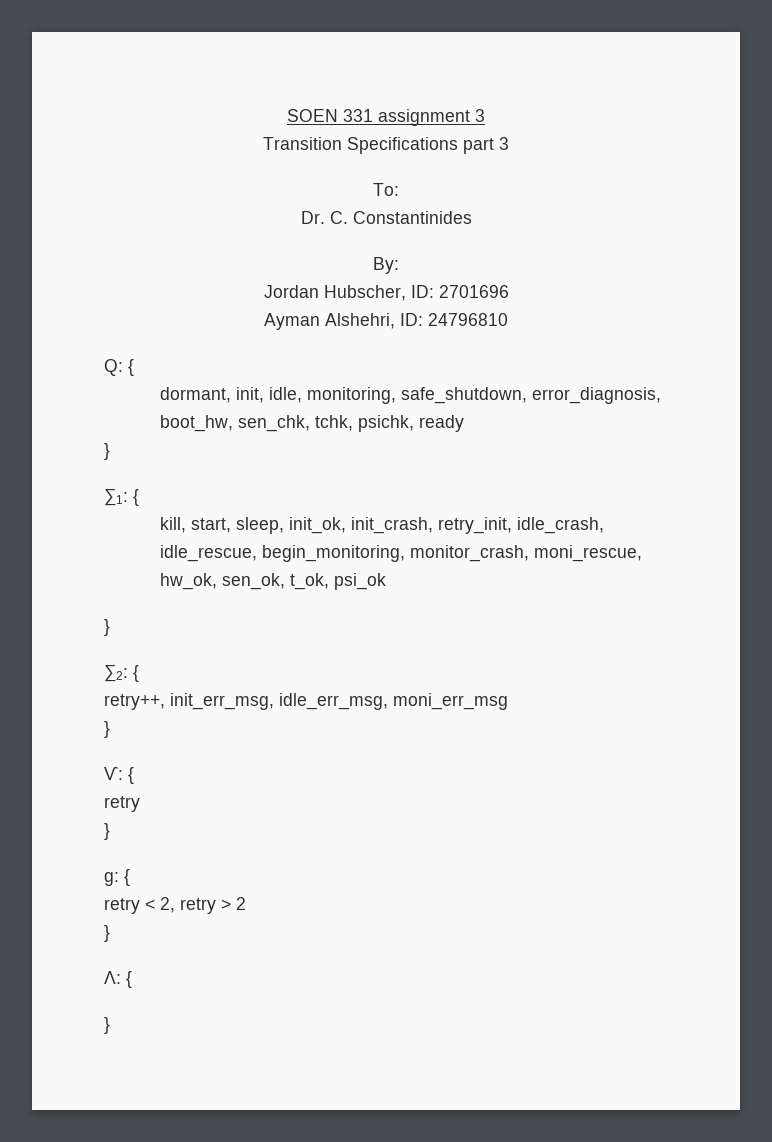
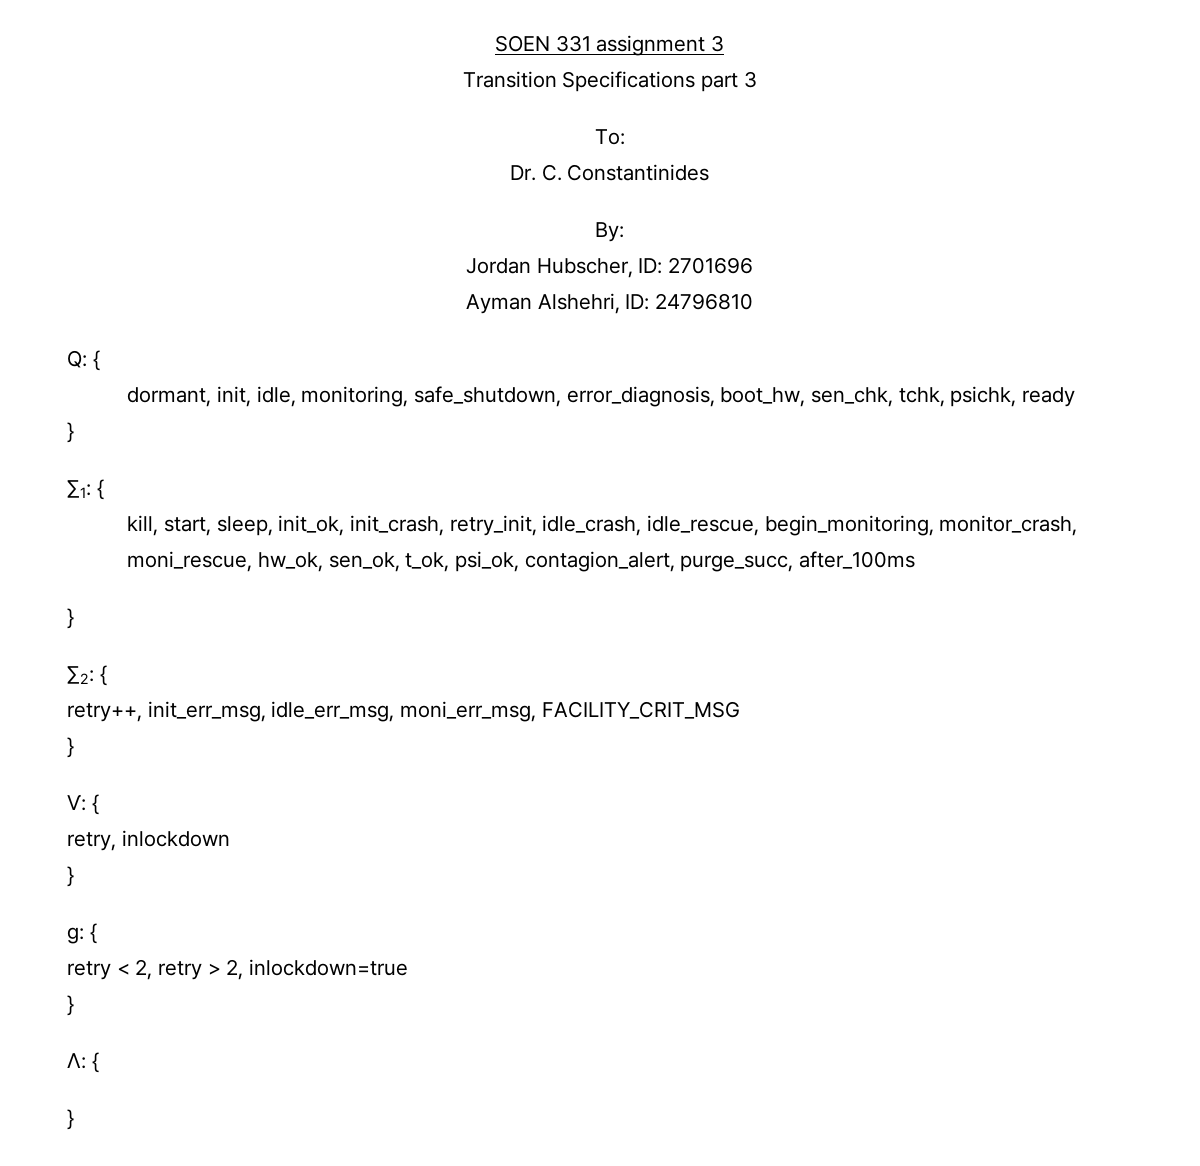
- kill, start, sleep, init_ok, init_crash, retry_init, idle_crash, idle_rescue, begin_monitoring, monitor_crash, moni_rescue, hw_ok, sen_ok, t_ok, psi_ok
+ kill, start, sleep, init_ok, init_crash, retry_init, idle_crash, idle_rescue, begin_monitoring, monitor_crash, moni_rescue, hw_ok, sen_ok, t_ok, psi_ok, contagion_alert, purge_succ, after_100ms
- retry++, init_err_msg, idle_err_msg, moni_err_msg
+ retry++, init_err_msg, idle_err_msg, moni_err_msg, FACILITY_CRIT_MSG
  Ѵ: {
- retry
+ retry, inlockdown
- retry < 2, retry > 2
+ retry < 2, retry > 2, inlockdown=true

